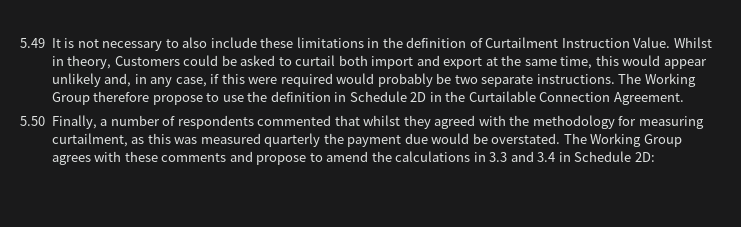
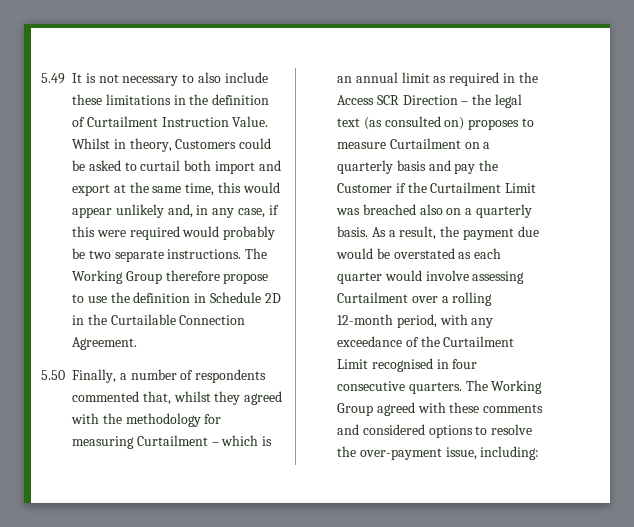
- 5.50 Finally, a number of respondents commented that whilst they agreed with the methodology for measuring curtailment, as this was measured quarterly the payment due would be overstated. The Working Group agrees with these comments and propose to amend the calculations in 3.3 and 3.4 in Schedule 2D:
+ 5.50 Finally, a number of respondents commented that, whilst they agreed with the methodology for measuring Curtailment – which is an annual limit as required in the Access SCR Direction – the legal text (as consulted on) proposes to measure Curtailment on a quarterly basis and pay the Customer if the Curtailment Limit was breached also on a quarterly basis. As a result, the payment due would be overstated as each quarter would involve assessing Curtailment over a rolling 12-month period, with any exceedance of the Curtailment Limit recognised in four consecutive quarters. The Working Group agreed with these comments and considered options to resolve the over-payment issue, including:

